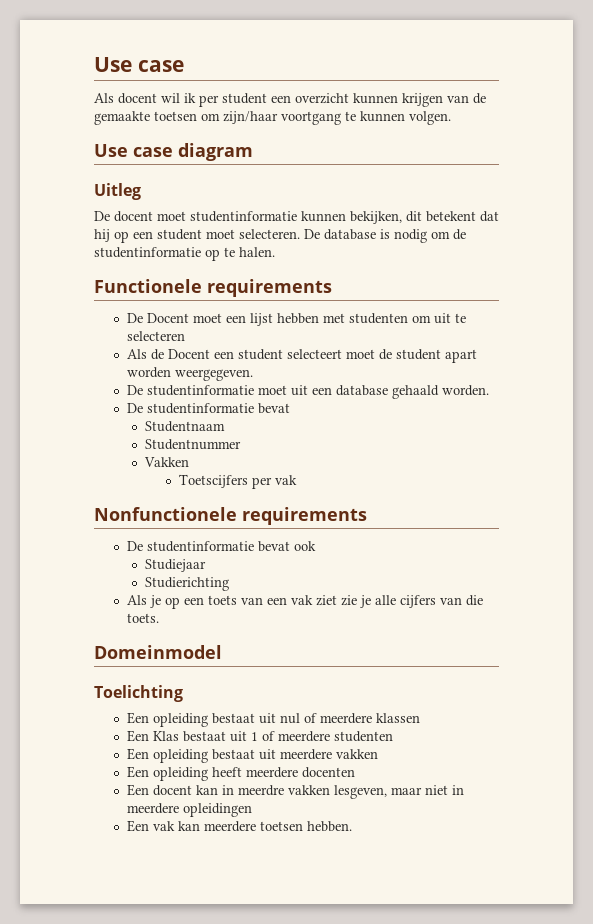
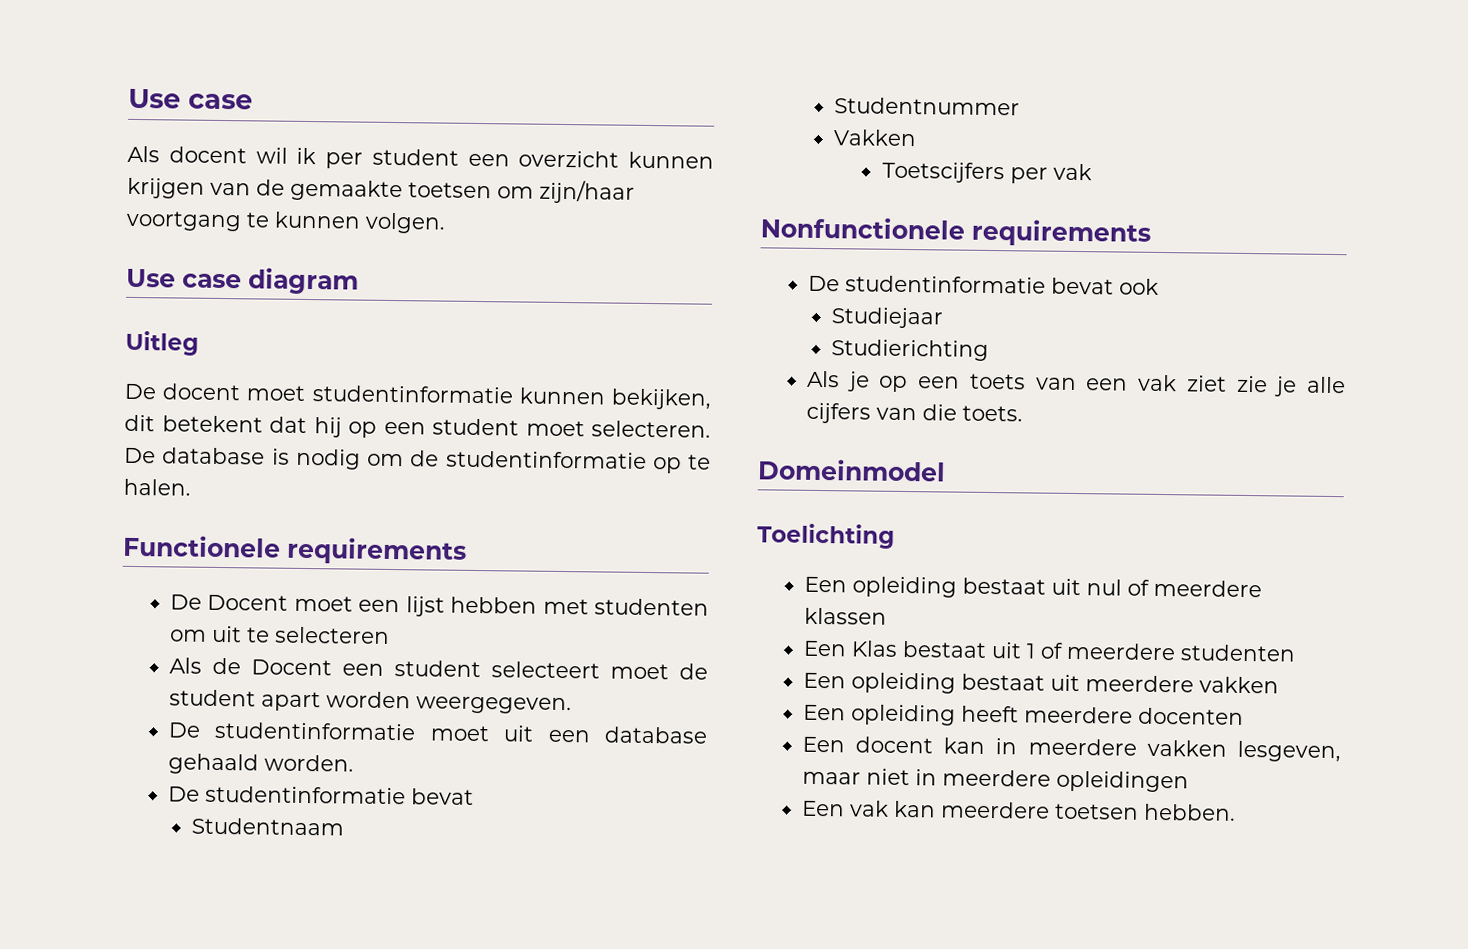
- Een docent kan in meerdre vakken lesgeven, maar niet in meerdere opleidingen
+ Een docent kan in meerdere vakken lesgeven, maar niet in meerdere opleidingen

